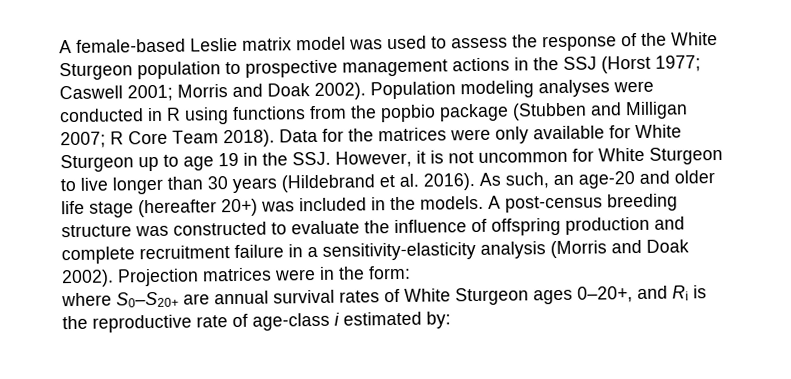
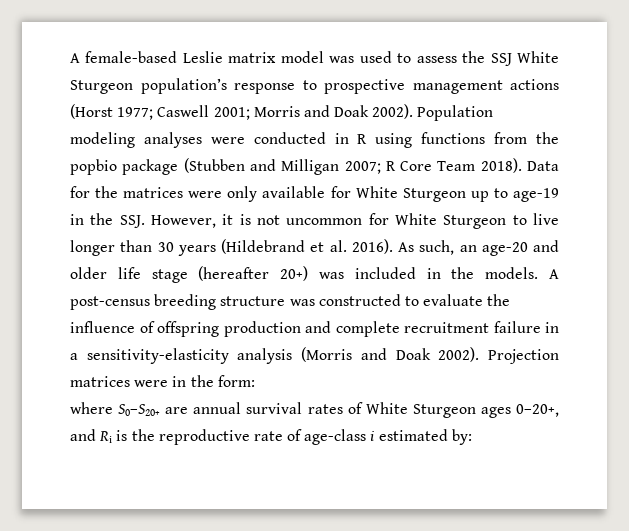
- A female-based Leslie matrix model was used to assess the response of the White Sturgeon population to prospective management actions in the SSJ (Horst 1977; Caswell 2001; Morris and Doak 2002).
+ A female-based Leslie matrix model was used to assess the SSJ White Sturgeon population’s response to prospective management actions (Horst 1977; Caswell 2001; Morris and Doak 2002).
- Data for the matrices were only available for White Sturgeon up to age 19 in the SSJ. However, it is not uncommon for White Sturgeon to live longer than 30 years (Hildebrand et al. 2016).
+ Data for the matrices were only available for White Sturgeon up to age-19 in the SSJ. However, it is not uncommon for White Sturgeon to live longer than 30 years (Hildebrand et al. 2016).

